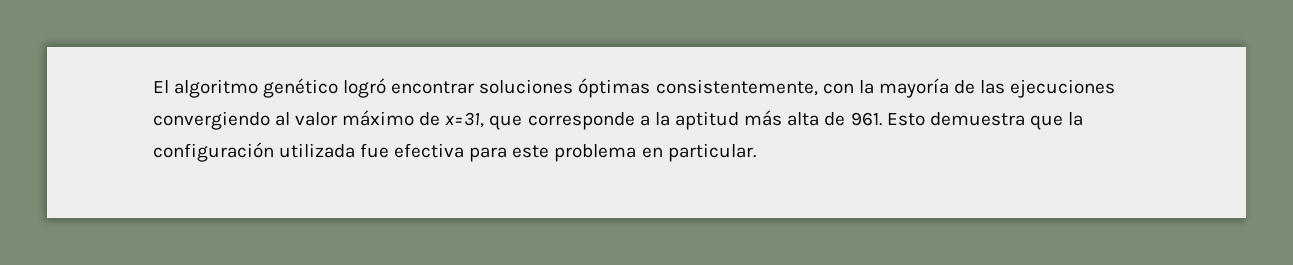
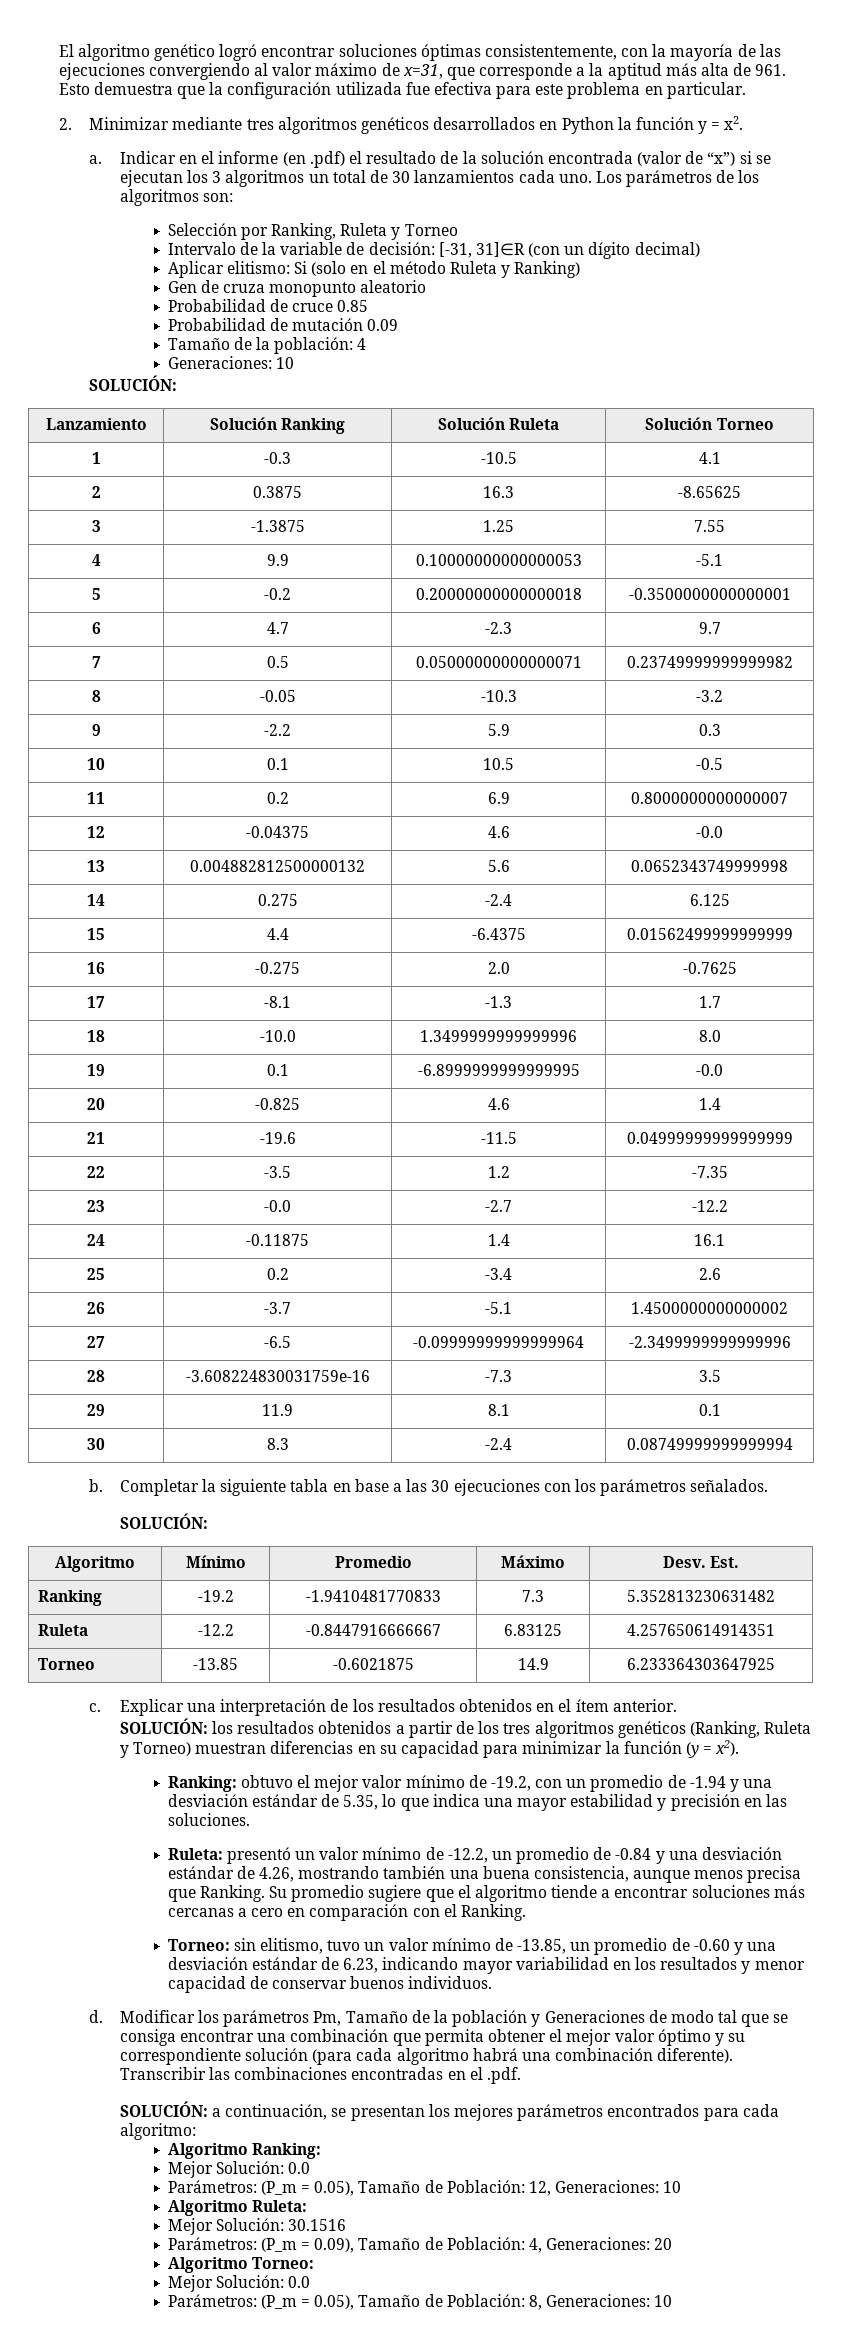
+ 2. Minimizar mediante tres algoritmos genéticos desarrollados en Python la función y = x2.
+ a. Indicar en el informe (en .pdf) el resultado de la solución encontrada (valor de “x”) si se ejecutan los 3 algoritmos un total de 30 lanzamientos cada uno. Los parámetros de los algoritmos son:
+ Selección por Ranking, Ruleta y Torneo
+ Intervalo de la variable de decisión: [-31, 31]∈R (con un dígito decimal)
+ Aplicar elitismo: Si (solo en el método Ruleta y Ranking)
+ Gen de cruza monopunto aleatorio
+ Probabilidad de cruce 0.85
+ Probabilidad de mutación 0.09
+ Tamaño de la población: 4
+ Generaciones: 10
+ SOLUCIÓN:
+ Lanzamiento | Solución Ranking | Solución Ruleta | Solución Torneo
+ 1 | -0.3 | -10.5 | 4.1
+ 2 | 0.3875 | 16.3 | -8.65625
+ 3 | -1.3875 | 1.25 | 7.55
+ 4 | 9.9 | 0.10000000000000053 | -5.1
+ 5 | -0.2 | 0.20000000000000018 | -0.3500000000000001
+ 6 | 4.7 | -2.3 | 9.7
+ 7 | 0.5 | 0.05000000000000071 | 0.23749999999999982
+ 8 | -0.05 | -10.3 | -3.2
+ 9 | -2.2 | 5.9 | 0.3
+ 10 | 0.1 | 10.5 | -0.5
+ 11 | 0.2 | 6.9 | 0.8000000000000007
+ 12 | -0.04375 | 4.6 | -0.0
+ 13 | 0.004882812500000132 | 5.6 | 0.0652343749999998
+ 14 | 0.275 | -2.4 | 6.125
+ 15 | 4.4 | -6.4375 | 0.01562499999999999
+ 16 | -0.275 | 2.0 | -0.7625
+ 17 | -8.1 | -1.3 | 1.7
+ 18 | -10.0 | 1.3499999999999996 | 8.0
+ 19 | 0.1 | -6.8999999999999995 | -0.0
+ 20 | -0.825 | 4.6 | 1.4
+ 21 | -19.6 | -11.5 | 0.04999999999999999
+ 22 | -3.5 | 1.2 | -7.35
+ 23 | -0.0 | -2.7 | -12.2
+ 24 | -0.11875 | 1.4 | 16.1
+ 25 | 0.2 | -3.4 | 2.6
+ 26 | -3.7 | -5.1 | 1.4500000000000002
+ 27 | -6.5 | -0.09999999999999964 | -2.3499999999999996
+ 28 | -3.608224830031759e-16 | -7.3 | 3.5
+ 29 | 11.9 | 8.1 | 0.1
+ 30 | 8.3 | -2.4 | 0.08749999999999994
+ b. Completar la siguiente tabla en base a las 30 ejecuciones con los parámetros señalados.
+ SOLUCIÓN:
+ Algoritmo | Mínimo | Promedio | Máximo | Desv. Est.
+ Ranking | -19.2 | -1.9410481770833 | 7.3 | 5.352813230631482
+ Ruleta | -12.2 | -0.8447916666667 | 6.83125 | 4.257650614914351
+ Torneo | -13.85 | -0.6021875 | 14.9 | 6.233364303647925
+ c. Explicar una interpretación de los resultados obtenidos en el ítem anterior.
+ SOLUCIÓN: los resultados obtenidos a partir de los tres algoritmos genéticos (Ranking, Ruleta y Torneo) muestran diferencias en su capacidad para minimizar la función (y = x2).
+ Ranking: obtuvo el mejor valor mínimo de -19.2, con un promedio de -1.94 y una desviación estándar de 5.35, lo que indica una mayor estabilidad y precisión en las soluciones.
+ Ruleta: presentó un valor mínimo de -12.2, un promedio de -0.84 y una desviación estándar de 4.26, mostrando también una buena consistencia, aunque menos precisa que Ranking. Su promedio sugiere que el algoritmo tiende a encontrar soluciones más cercanas a cero en comparación con el Ranking.
+ Torneo: sin elitismo, tuvo un valor mínimo de -13.85, un promedio de -0.60 y una desviación estándar de 6.23, indicando mayor variabilidad en los resultados y menor capacidad de conservar buenos individuos.
+ d. Modificar los parámetros Pm, Tamaño de la población y Generaciones de modo tal que se consiga encontrar una combinación que permita obtener el mejor valor óptimo y su correspondiente solución (para cada algoritmo habrá una combinación diferente). Transcribir las combinaciones encontradas en el .pdf.
+ SOLUCIÓN: a continuación, se presentan los mejores parámetros encontrados para cada algoritmo:
+ Algoritmo Ranking:
+ Mejor Solución: 0.0
+ Parámetros: (P_m = 0.05), Tamaño de Población: 12, Generaciones: 10
+ Algoritmo Ruleta:
+ Mejor Solución: 30.1516
+ Parámetros: (P_m = 0.09), Tamaño de Población: 4, Generaciones: 20
+ Algoritmo Torneo:
+ Mejor Solución: 0.0
+ Parámetros: (P_m = 0.05), Tamaño de Población: 8, Generaciones: 10

